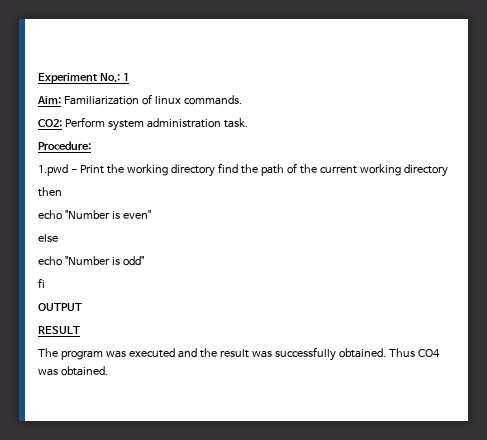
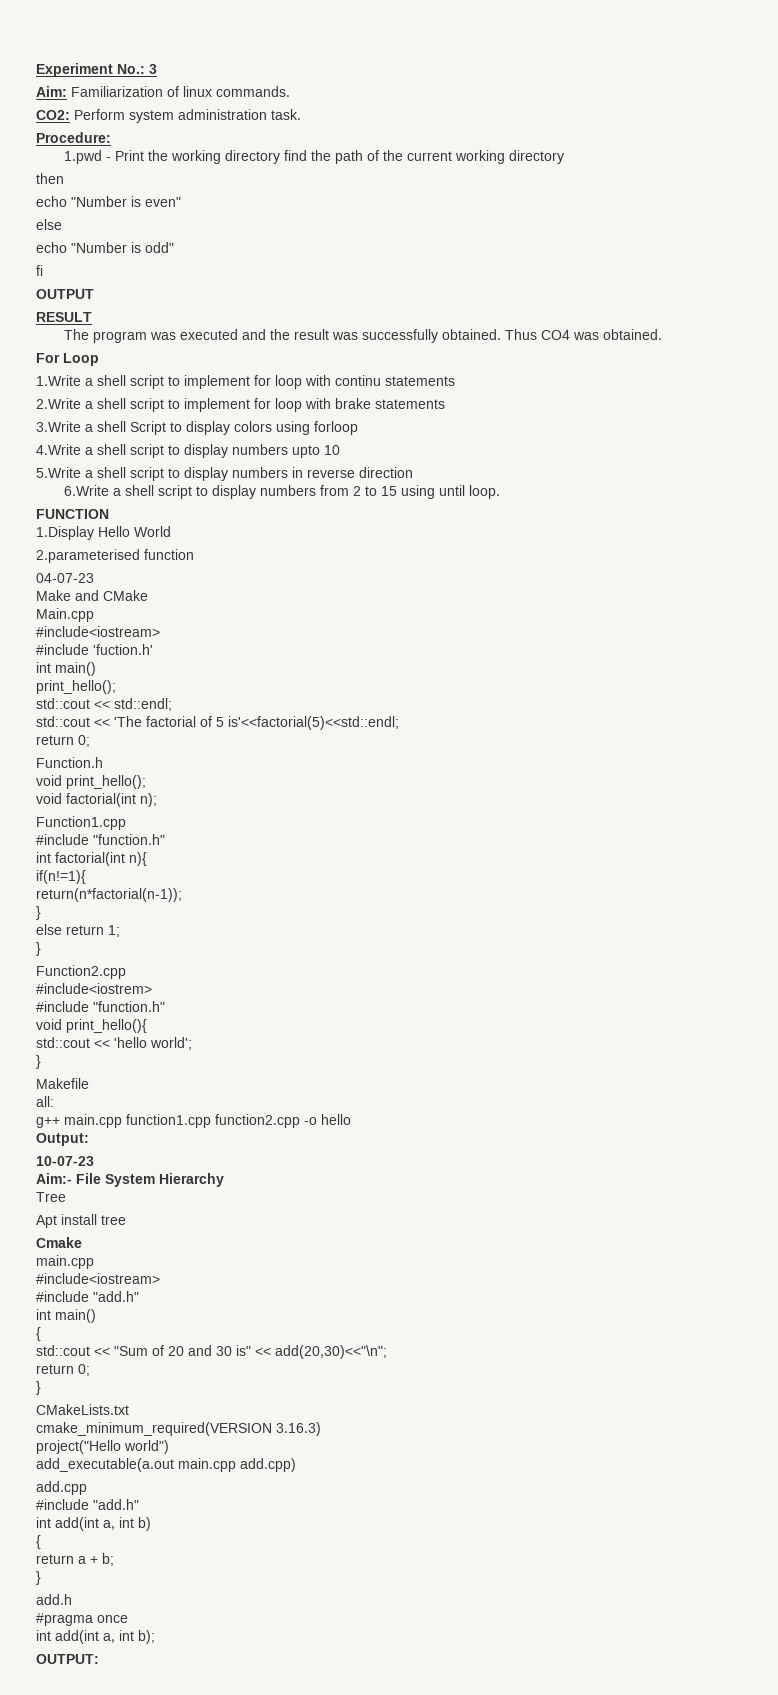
- Experiment No.: 1
+ Experiment No.: 3
+ For Loop
+ 1.Write a shell script to implement for loop with continu statements
+ 2.Write a shell script to implement for loop with brake statements
+ 3.Write a shell Script to display colors using forloop
+ 4.Write a shell script to display numbers upto 10
+ 5.Write a shell script to display numbers in reverse direction
+ 6.Write a shell script to display numbers from 2 to 15 using until loop.
+ FUNCTION
+ 1.Display Hello World
+ 2.parameterised function
+ 04-07-23
+ Make and CMake
+ Main.cpp
+ #include<iostream>
+ #include 'fuction.h'
+ int main()
+ print_hello();
+ std::cout << std::endl;
+ std::cout << 'The factorial of 5 is'<<factorial(5)<<std::endl;
+ return 0;
+ Function.h
+ void print_hello();
+ void factorial(int n);
+ Function1.cpp
+ #include "function.h"
+ int factorial(int n){
+ if(n!=1){
+ return(n*factorial(n-1));
+ }
+ else return 1;
+ }
+ Function2.cpp
+ #include<iostrem>
+ #include "function.h"
+ void print_hello(){
+ std::cout << 'hello world';
+ }
+ Makefile
+ all:
+ g++ main.cpp function1.cpp function2.cpp -o hello
+ Output:
+ 10-07-23
+ Aim:- File System Hierarchy
+ Tree
+ Apt install tree
+ Cmake
+ main.cpp
+ #include<iostream>
+ #include "add.h"
+ int main()
+ {
+ std::cout << "Sum of 20 and 30 is" << add(20,30)<<"\n";
+ return 0;
+ }
+ CMakeLists.txt
+ cmake_minimum_required(VERSION 3.16.3)
+ project("Hello world")
+ add_executable(a.out main.cpp add.cpp)
+ add.cpp
+ #include "add.h"
+ int add(int a, int b)
+ {
+ return a + b;
+ }
+ add.h
+ #pragma once
+ int add(int a, int b);
+ OUTPUT:

